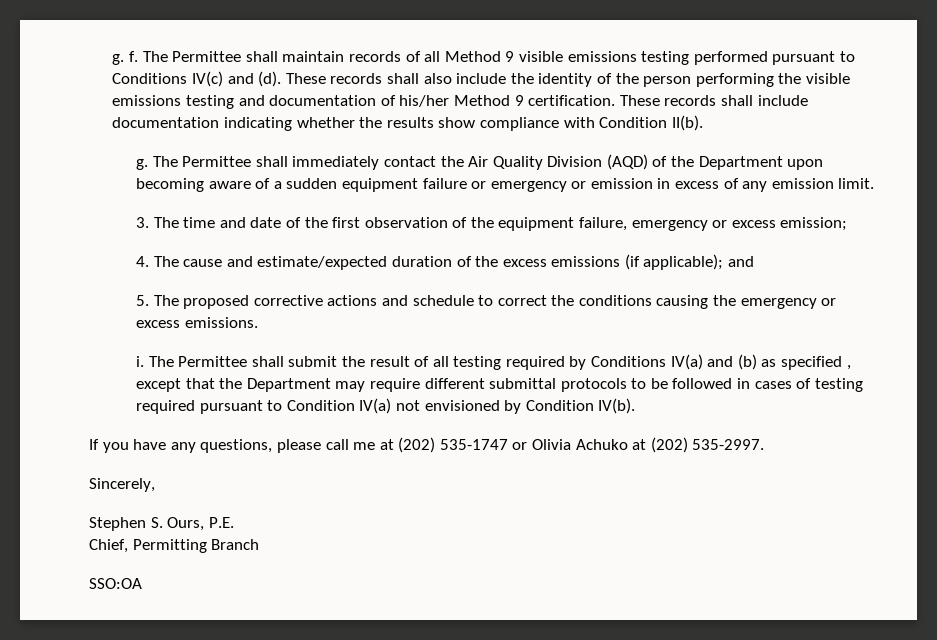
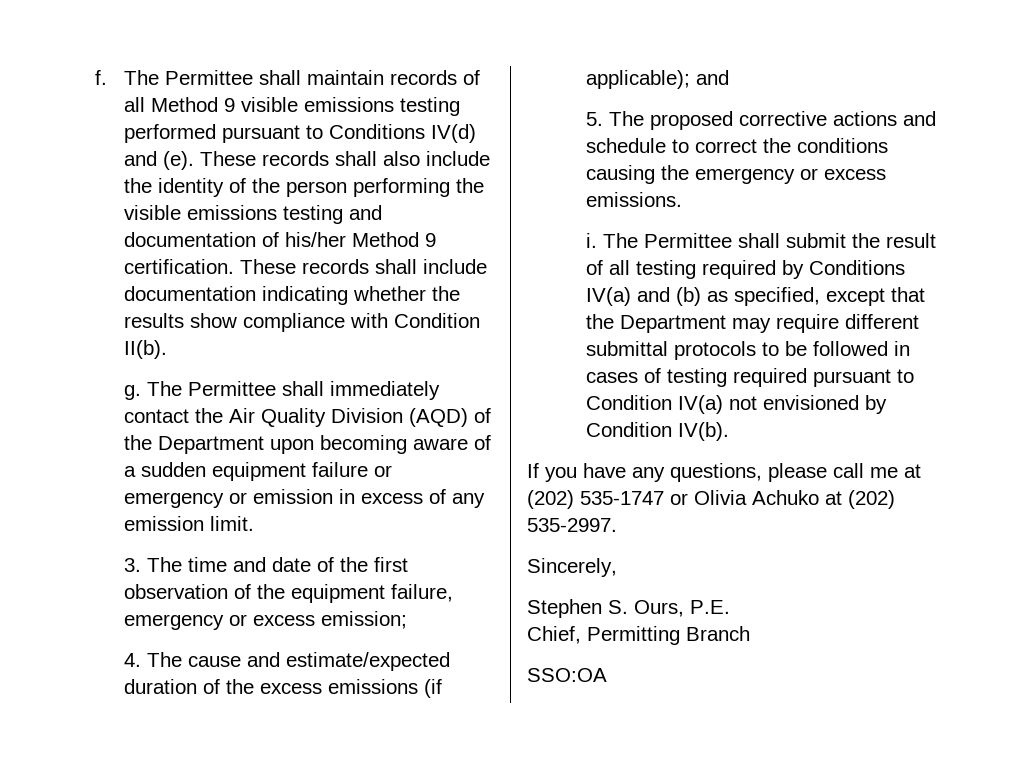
- g. f.
+ f.
- The Permittee shall maintain records of all Method 9 visible emissions testing performed pursuant to Conditions IV(c) and (d).
+ The Permittee shall maintain records of all Method 9 visible emissions testing performed pursuant to Conditions IV(d) and (e).
- The Permittee shall submit the result of all testing required by Conditions IV(a) and (b) as specified , except that the Department may require different submittal protocols to be followed in cases of testing required pursuant to Condition IV(a) not envisioned by Condition IV(b).
+ The Permittee shall submit the result of all testing required by Conditions IV(a) and (b) as specified, except that the Department may require different submittal protocols to be followed in cases of testing required pursuant to Condition IV(a) not envisioned by Condition IV(b).

